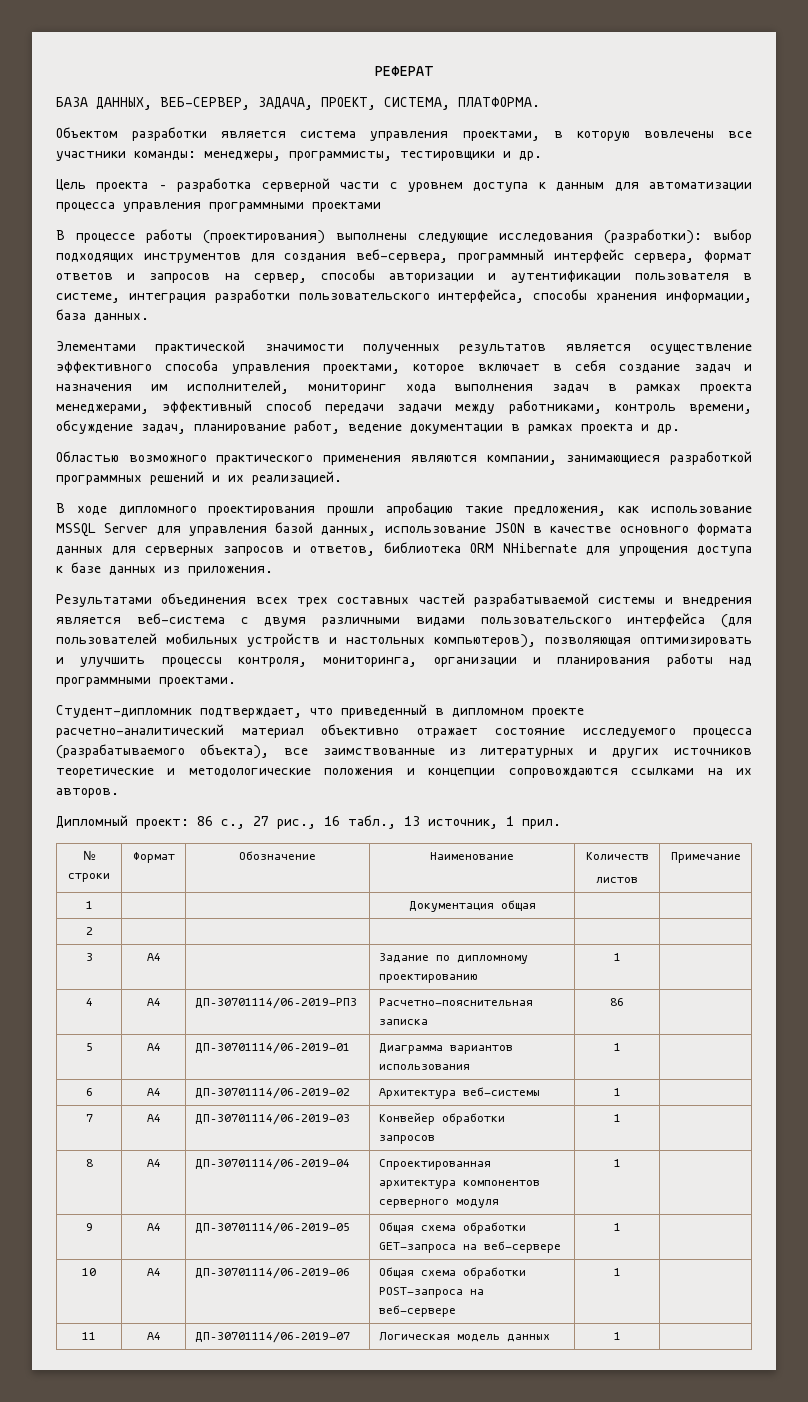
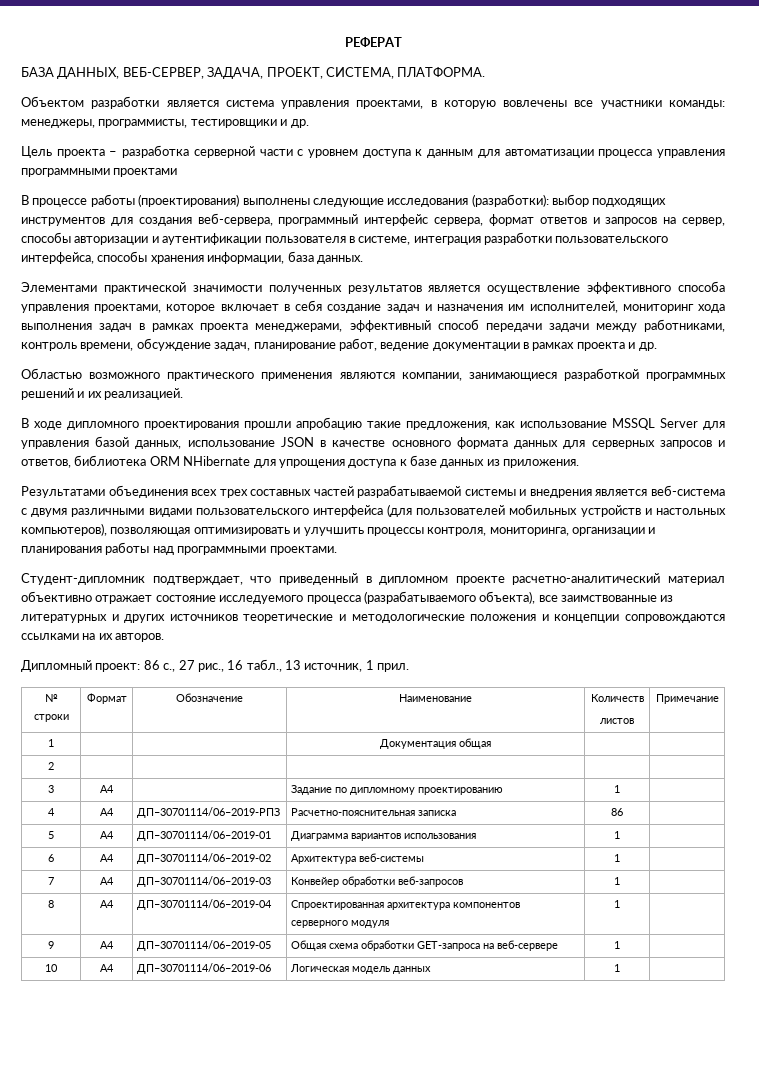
- 7 | А4 | ДП–30701114/06–2019-03 | Конвейер обработки запросов | 1 |
+ 7 | А4 | ДП–30701114/06–2019-03 | Конвейер обработки веб-запросов | 1 |
- 10 | А4 | ДП–30701114/06–2019-06 | Общая схема обработки POST-запроса на веб-сервере | 1 |
- 11 | А4 | ДП–30701114/06–2019-07 | Логическая модель данных | 1 |
+ 10 | А4 | ДП–30701114/06–2019-06 | Логическая модель данных | 1 |

